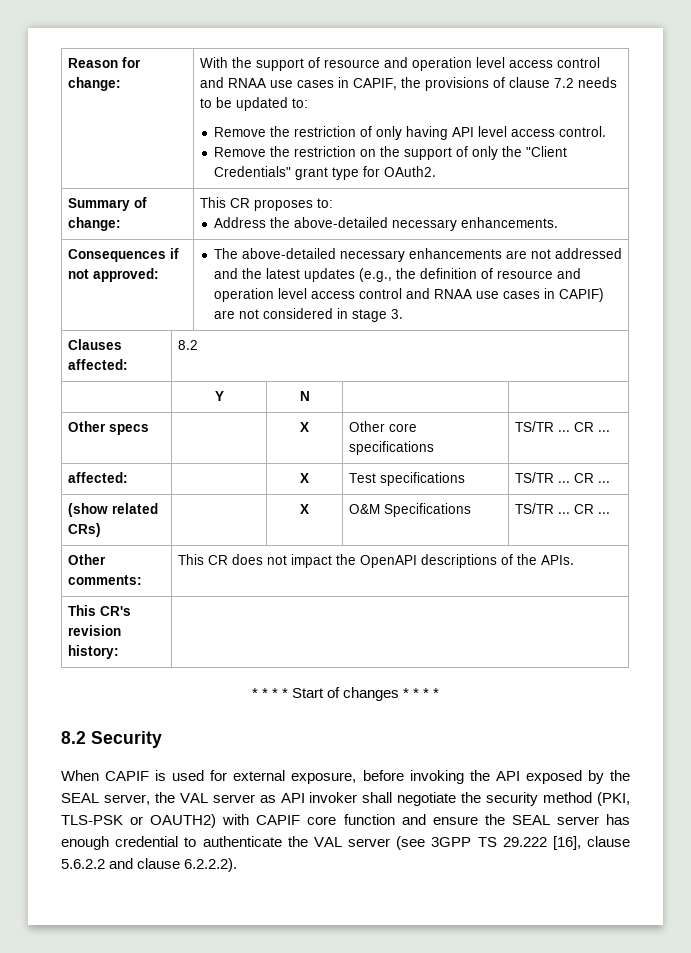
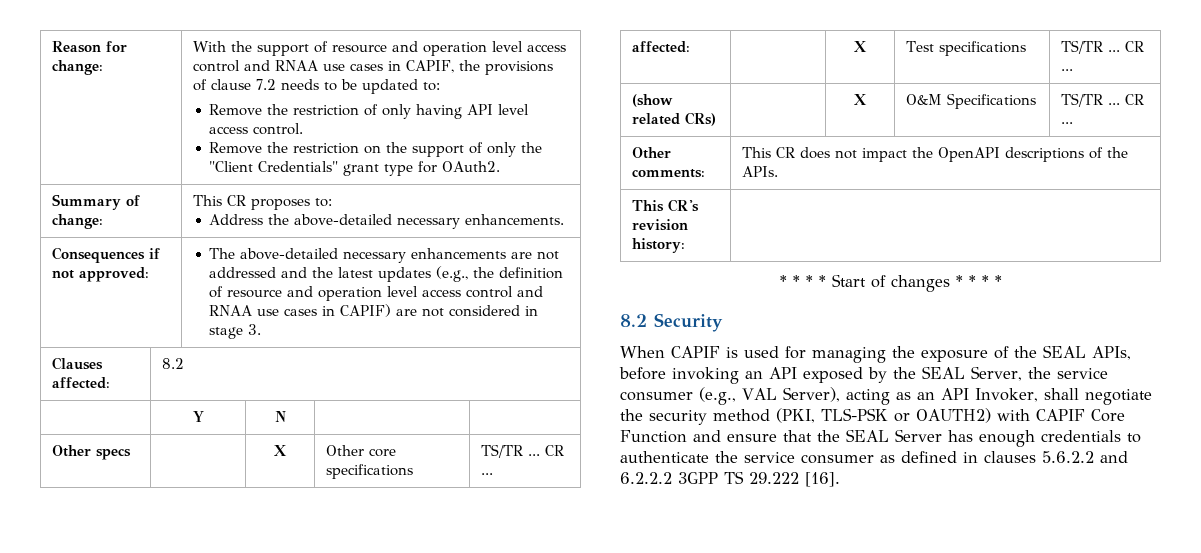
- When CAPIF is used for external exposure, before invoking the API exposed by the SEAL server, the VAL server as API invoker shall negotiate the security method (PKI, TLS-PSK or OAUTH2) with CAPIF core function and ensure the SEAL server has enough credential to authenticate the VAL server (see 3GPP TS 29.222 [16], clause 5.6.2.2 and clause 6.2.2.2).
+ When CAPIF is used for managing the exposure of the SEAL APIs, before invoking an API exposed by the SEAL Server, the service consumer (e.g., VAL Server), acting as an API Invoker, shall negotiate the security method (PKI, TLS-PSK or OAUTH2) with CAPIF Core Function and ensure that the SEAL Server has enough credentials to authenticate the service consumer as defined in clauses 5.6.2.2 and 6.2.2.2 3GPP TS 29.222 [16].

